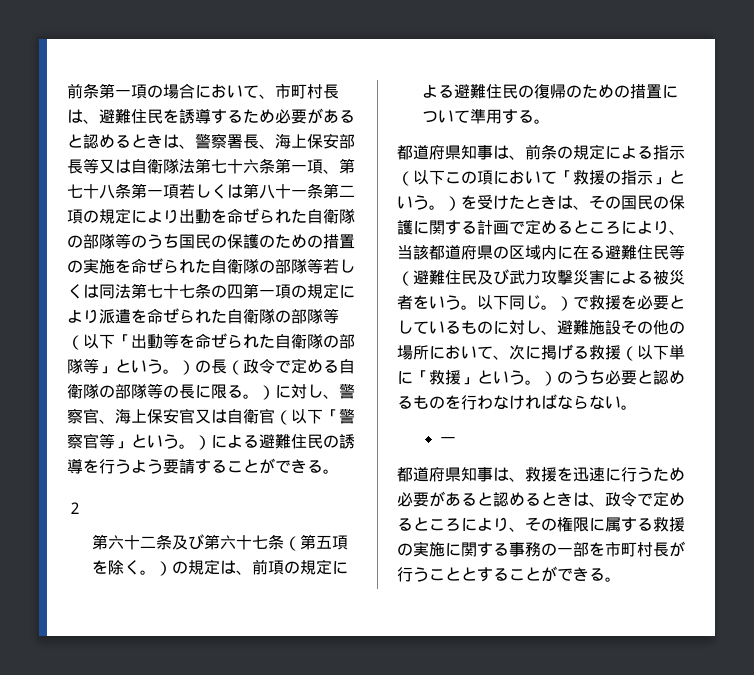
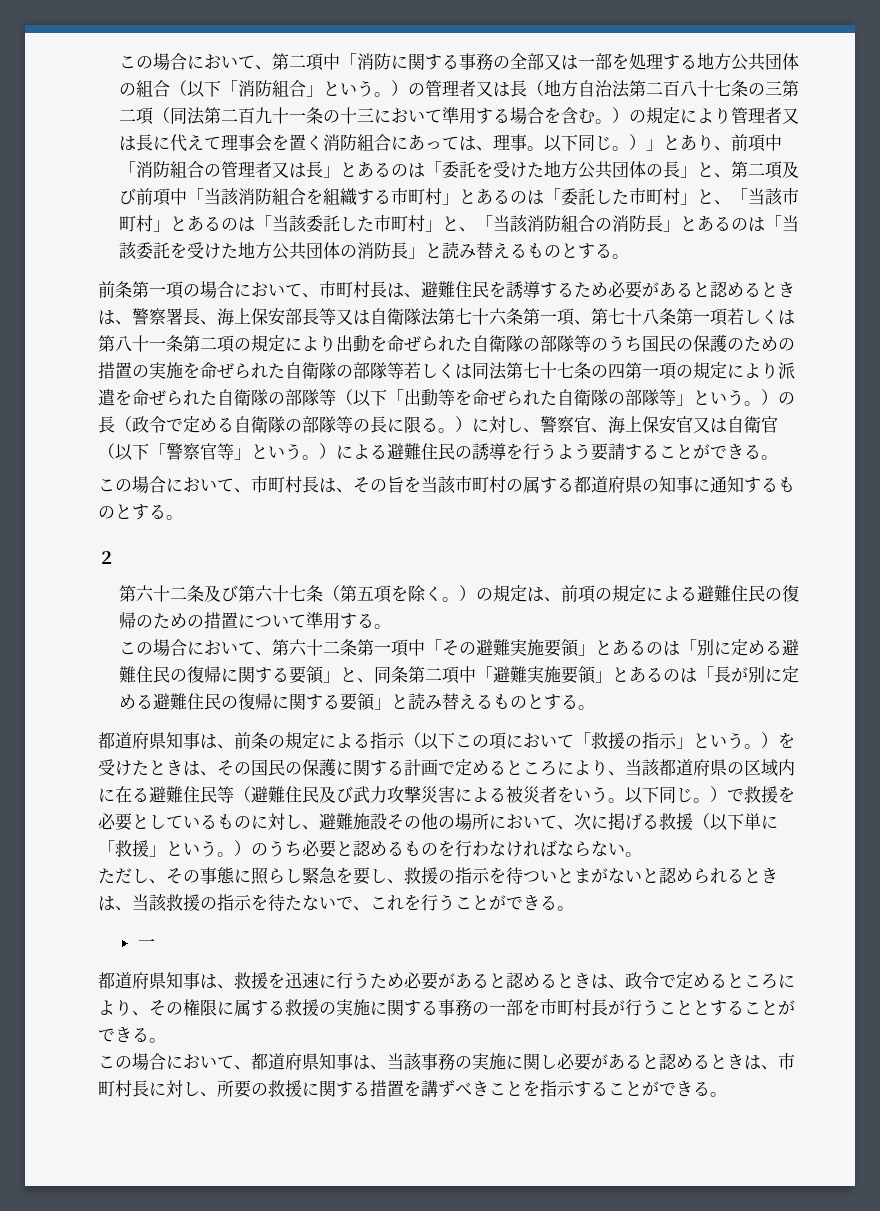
+ この場合において、第二項中「消防に関する事務の全部又は一部を処理する地方公共団体の組合（以下「消防組合」という。）の管理者又は長（地方自治法第二百八十七条の三第二項（同法第二百九十一条の十三において準用する場合を含む。）の規定により管理者又は長に代えて理事会を置く消防組合にあっては、理事。以下同じ。）」とあり、前項中「消防組合の管理者又は長」とあるのは「委託を受けた地方公共団体の長」と、第二項及び前項中「当該消防組合を組織する市町村」とあるのは「委託した市町村」と、「当該市町村」とあるのは「当該委託した市町村」と、「当該消防組合の消防長」とあるのは「当該委託を受けた地方公共団体の消防長」と読み替えるものとする。
+ この場合において、市町村長は、その旨を当該市町村の属する都道府県の知事に通知するものとする。
+ この場合において、第六十二条第一項中「その避難実施要領」とあるのは「別に定める避難住民の復帰に関する要領」と、同条第二項中「避難実施要領」とあるのは「長が別に定める避難住民の復帰に関する要領」と読み替えるものとする。
+ ただし、その事態に照らし緊急を要し、救援の指示を待ついとまがないと認められるときは、当該救援の指示を待たないで、これを行うことができる。
+ この場合において、都道府県知事は、当該事務の実施に関し必要があると認めるときは、市町村長に対し、所要の救援に関する措置を講ずべきことを指示することができる。

